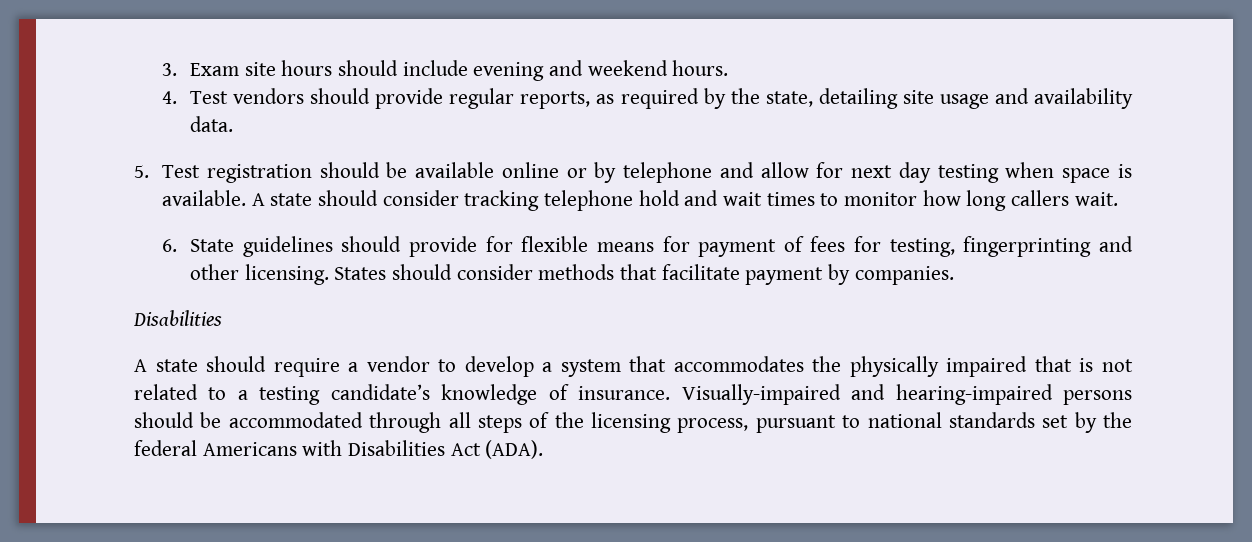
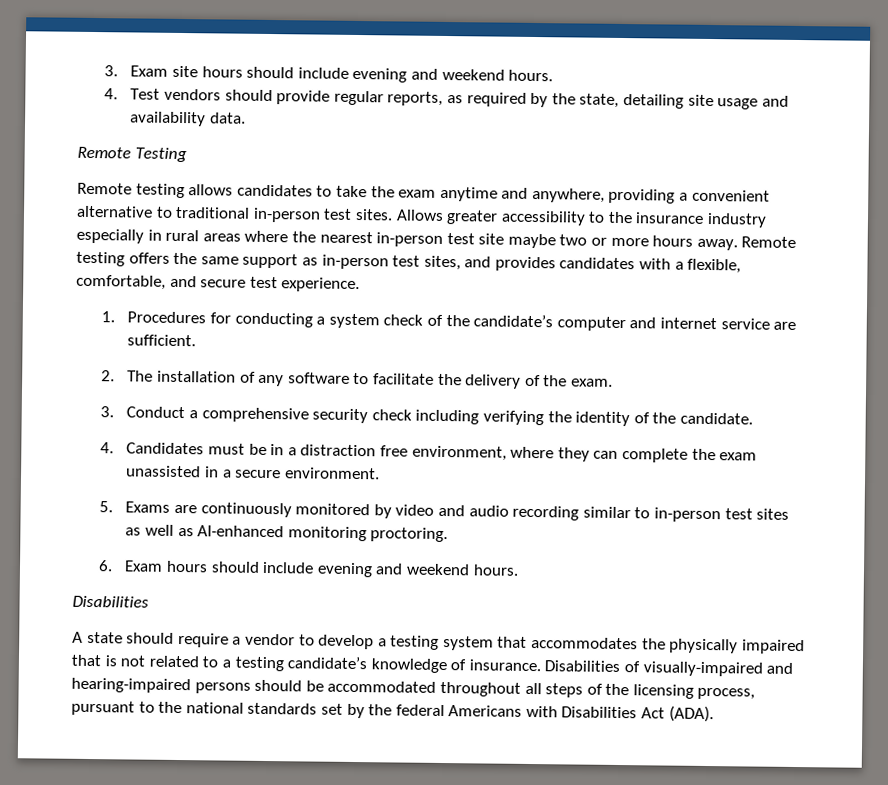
- 5. Test registration should be available online or by telephone and allow for next day testing when space is available. A state should consider tracking telephone hold and wait times to monitor how long callers wait.
- 6. State guidelines should provide for flexible means for payment of fees for testing, fingerprinting and other licensing. States should consider methods that facilitate payment by companies.
+ Remote Testing
+ Remote testing allows candidates to take the exam anytime and anywhere, providing a convenient alternative to traditional in-person test sites. Allows greater accessibility to the insurance industry especially in rural areas where the nearest in-person test site maybe two or more hours away. Remote testing offers the same support as in-person test sites, and provides candidates with a flexible, comfortable, and secure test experience.
+ 1. Procedures for conducting a system check of the candidate’s computer and internet service are sufficient.
+ 2. The installation of any software to facilitate the delivery of the exam.
+ 3. Conduct a comprehensive security check including verifying the identity of the candidate.
+ 4. Candidates must be in a distraction free environment, where they can complete the exam unassisted in a secure environment.
+ 5. Exams are continuously monitored by video and audio recording similar to in-person test sites as well as AI-enhanced monitoring proctoring.
+ 6. Exam hours should include evening and weekend hours.
- A state should require a vendor to develop a system that accommodates the physically impaired that is not related to a testing candidate’s knowledge of insurance.
+ A state should require a vendor to develop a testing system that accommodates the physically impaired that is not related to a testing candidate’s knowledge of insurance.
- Visually-impaired and hearing-impaired persons should be accommodated through all steps of the licensing process, pursuant to national standards set by the federal Americans with Disabilities Act (ADA).
+ Disabilities of visually-impaired and hearing-impaired persons should be accommodated throughout all steps of the licensing process, pursuant to the national standards set by the federal Americans with Disabilities Act (ADA).

